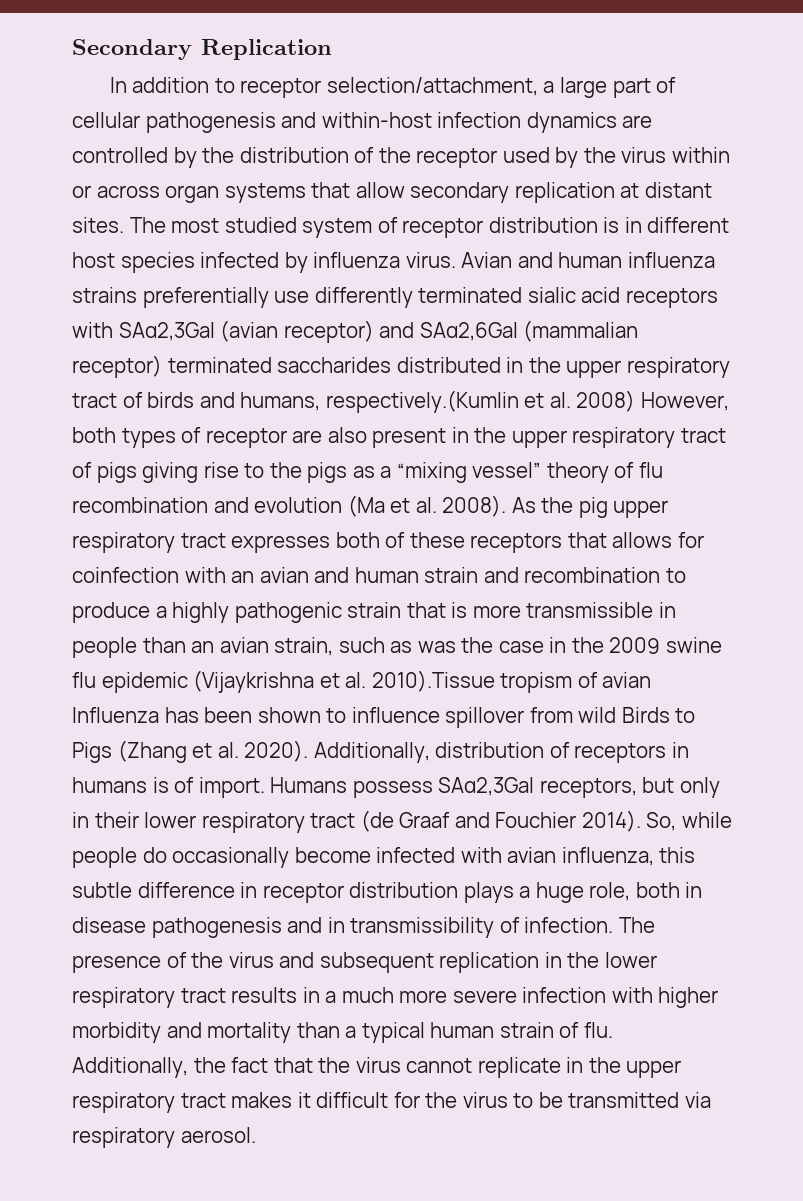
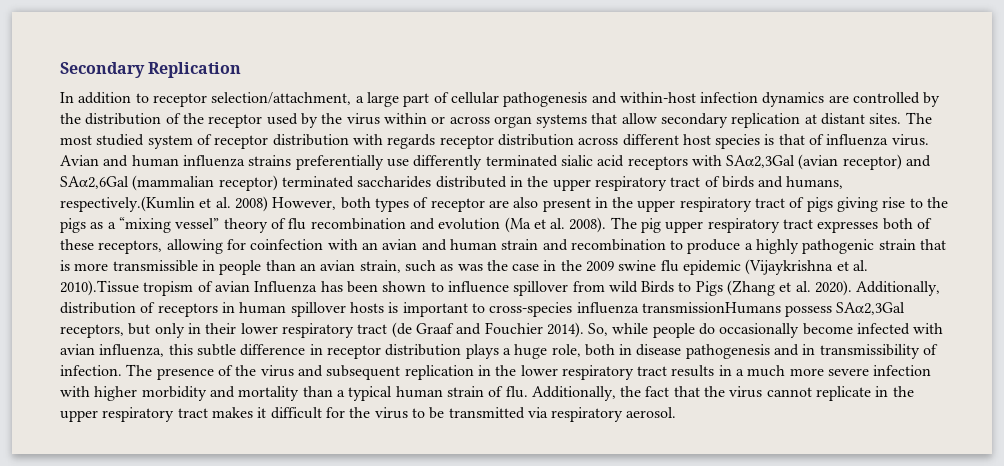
- The most studied system of receptor distribution is in different host species infected by influenza virus.
+ The most studied system of receptor distribution with regards receptor distribution across different host species is that of influenza virus.
- As the pig upper respiratory tract expresses both of these receptors that allows for coinfection with an avian and human strain and recombination to produce a highly pathogenic strain that is more transmissible in people than an avian strain, such as was the case in the 2009 swine flu epidemic (Vijaykrishna et al. 2010).Tissue tropism of avian Influenza has been shown to influence spillover from wild Birds to Pigs (Zhang et al. 2020).
+ The pig upper respiratory tract expresses both of these receptors, allowing for coinfection with an avian and human strain and recombination to produce a highly pathogenic strain that is more transmissible in people than an avian strain, such as was the case in the 2009 swine flu epidemic (Vijaykrishna et al. 2010).Tissue tropism of avian Influenza has been shown to influence spillover from wild Birds to Pigs (Zhang et al. 2020).
- Additionally, distribution of receptors in humans is of import. Humans possess SAα2,3Gal receptors, but only in their lower respiratory tract (de Graaf and Fouchier 2014).
+ Additionally, distribution of receptors in human spillover hosts is important to cross-species influenza transmissionHumans possess SAα2,3Gal receptors, but only in their lower respiratory tract (de Graaf and Fouchier 2014).

